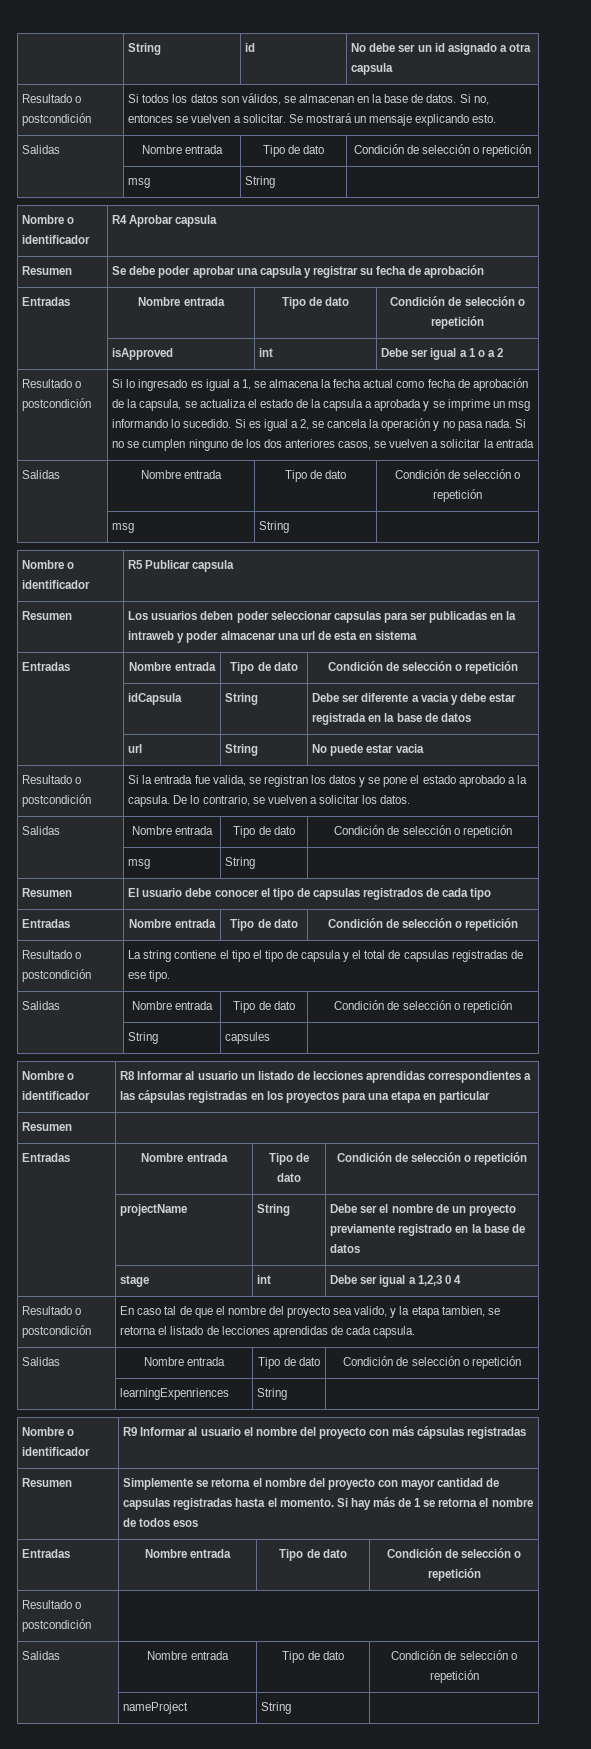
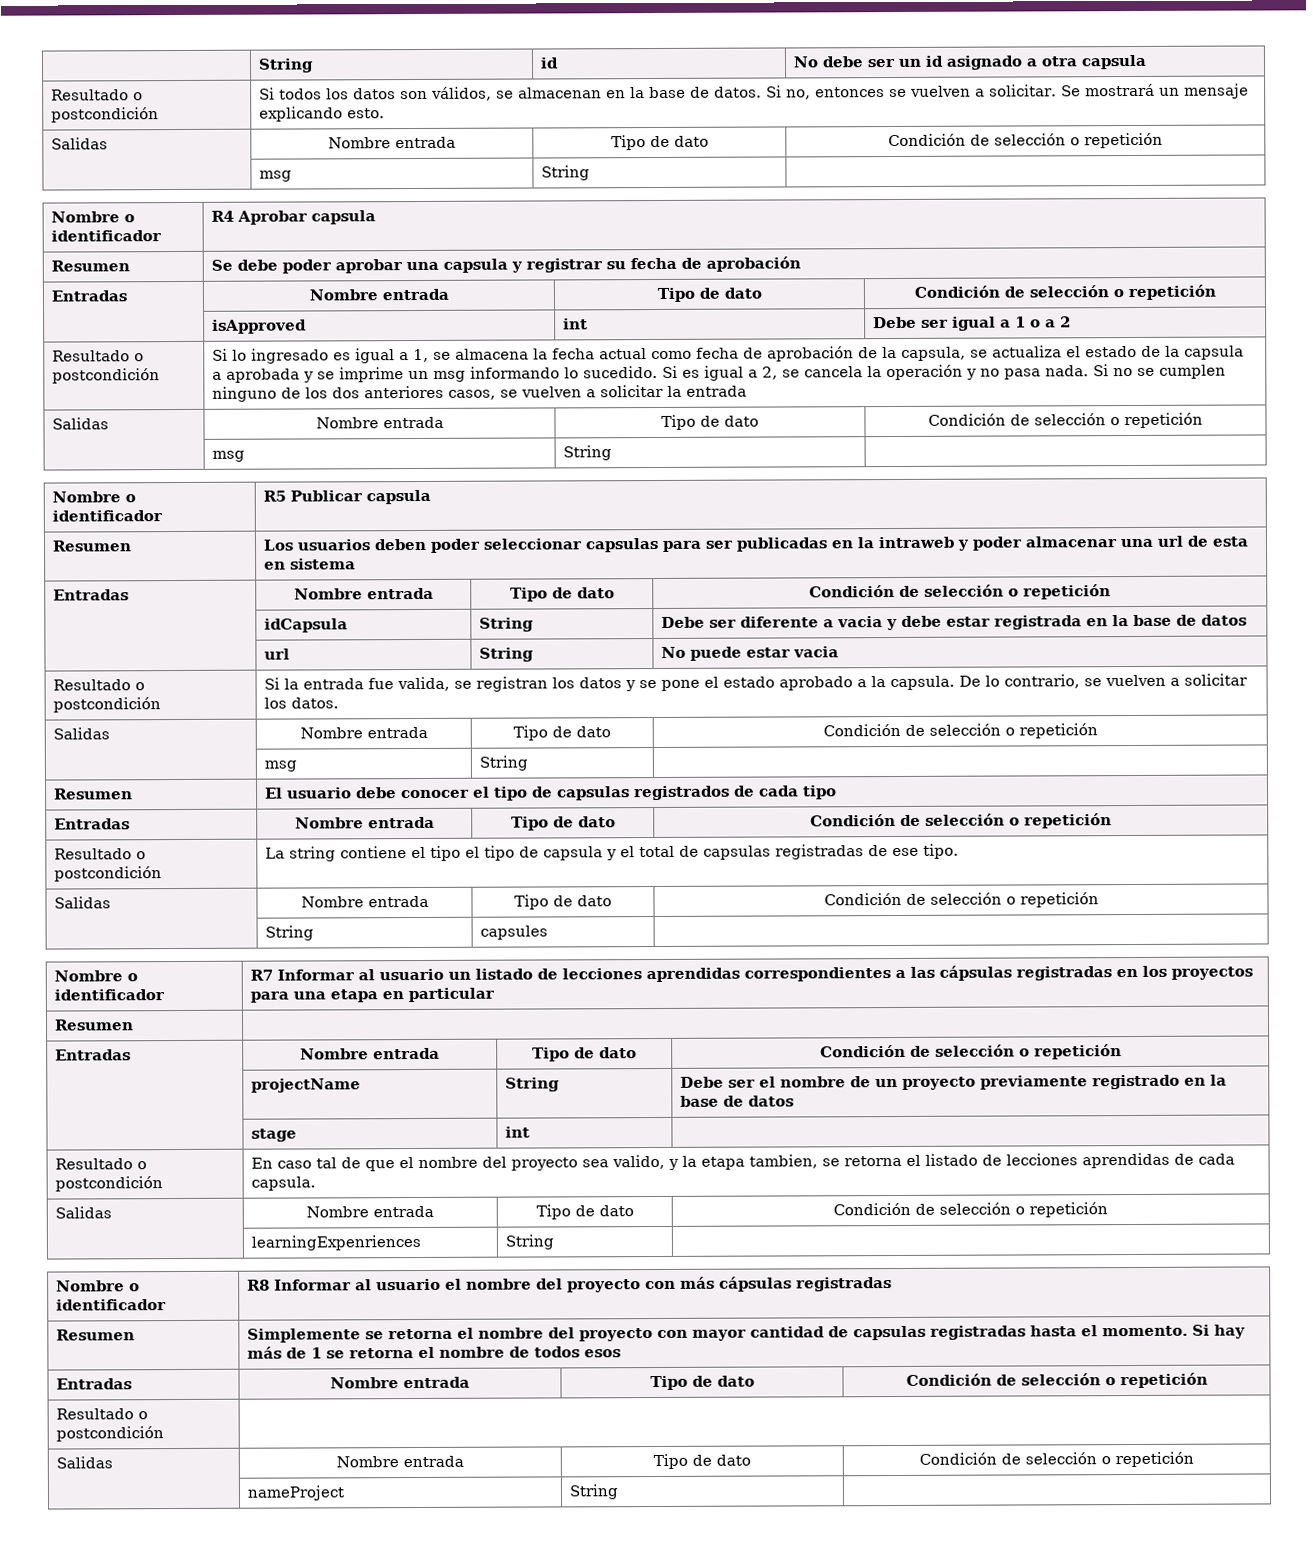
- Nombre o identificador | R8 Informar al usuario un listado de lecciones aprendidas correspondientes a las cápsulas registradas en los proyectos para una etapa en particular
+ Nombre o identificador | R7 Informar al usuario un listado de lecciones aprendidas correspondientes a las cápsulas registradas en los proyectos para una etapa en particular
- | stage | int | Debe ser igual a 1,2,3 0 4
+ | stage | int |
- Nombre o identificador | R9 Informar al usuario el nombre del proyecto con más cápsulas registradas
+ Nombre o identificador | R8 Informar al usuario el nombre del proyecto con más cápsulas registradas

